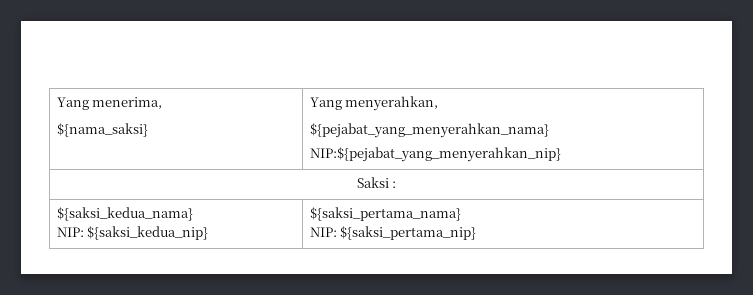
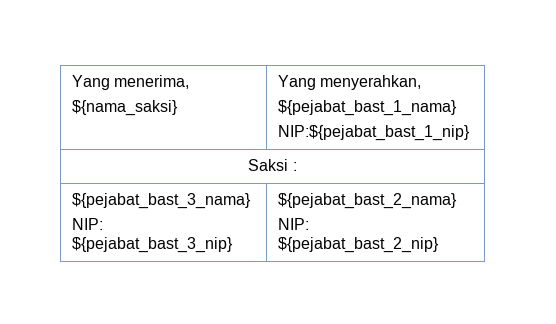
  Yang menerima,
  ${nama_saksi} | Yang menyerahkan,
- ${pejabat_yang_menyerahkan_nama}
- NIP:${pejabat_yang_menyerahkan_nip}
+ ${pejabat_bast_1_nama}
+ NIP:${pejabat_bast_1_nip}
- ${saksi_kedua_nama}
- NIP: ${saksi_kedua_nip} | ${saksi_pertama_nama}
- NIP: ${saksi_pertama_nip}
+ ${pejabat_bast_3_nama}
+ NIP: ${pejabat_bast_3_nip} | ${pejabat_bast_2_nama}
+ NIP: ${pejabat_bast_2_nip}

